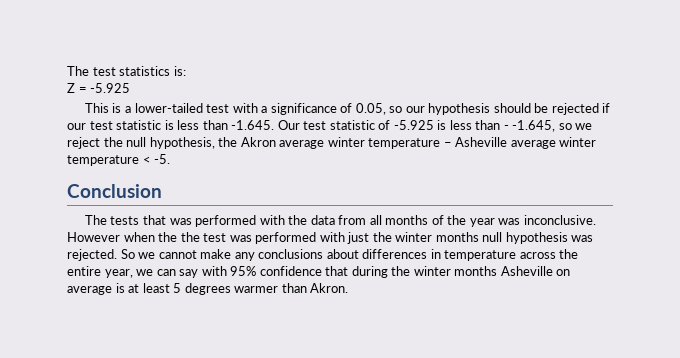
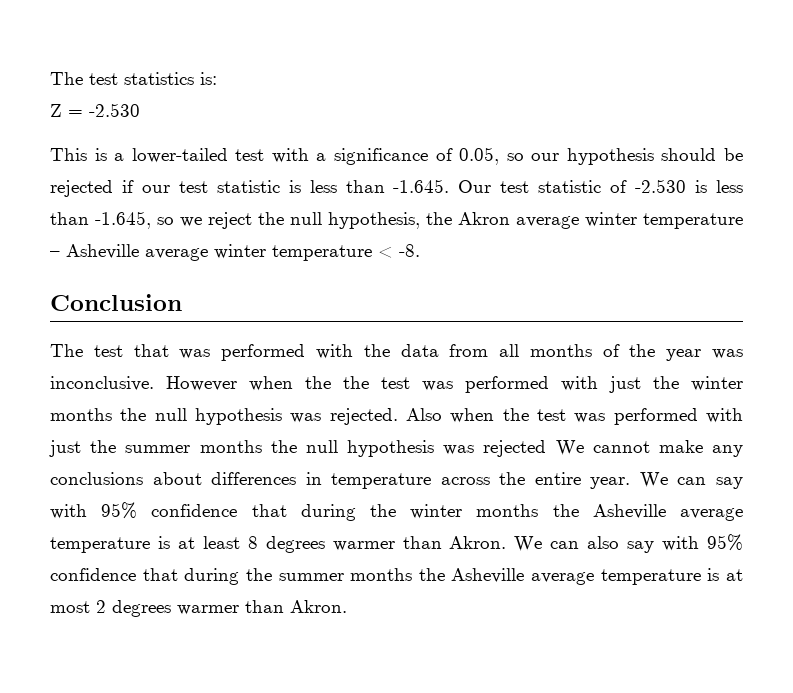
- Z = -5.925
+ Z = -2.530
- This is a lower-tailed test with a significance of 0.05, so our hypothesis should be rejected if our test statistic is less than -1.645. Our test statistic of -5.925 is less than - -1.645, so we reject the null hypothesis, the Akron average winter temperature – Asheville average winter temperature < -5.
+ This is a lower-tailed test with a significance of 0.05, so our hypothesis should be rejected if our test statistic is less than -1.645. Our test statistic of -2.530 is less than -1.645, so we reject the null hypothesis, the Akron average winter temperature – Asheville average winter temperature < -8.
- The tests that was performed with the data from all months of the year was inconclusive.
+ The test that was performed with the data from all months of the year was inconclusive.
- However when the the test was performed with just the winter months null hypothesis was rejected.
+ However when the the test was performed with just the winter months the null hypothesis was rejected.
- So we cannot make any conclusions about differences in temperature across the entire year, we can say with 95% confidence that during the winter months Asheville on average is at least 5 degrees warmer than Akron.
+ Also when the test was performed with just the summer months the null hypothesis was rejected We cannot make any conclusions about differences in temperature across the entire year. We can say with 95% confidence that during the winter months the Asheville average temperature is at least 8 degrees warmer than Akron. We can also say with 95% confidence that during the summer months the Asheville average temperature is at most 2 degrees warmer than Akron.

